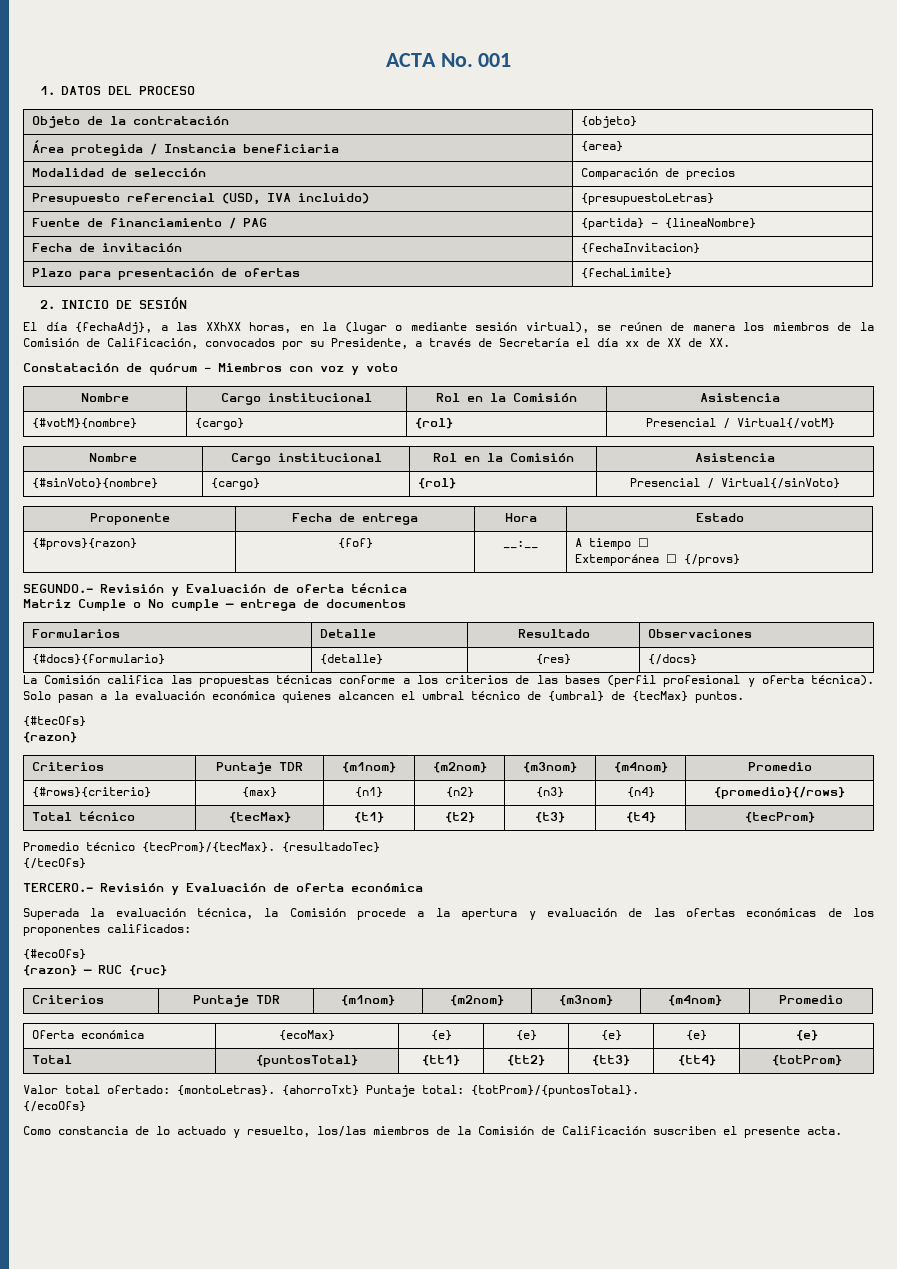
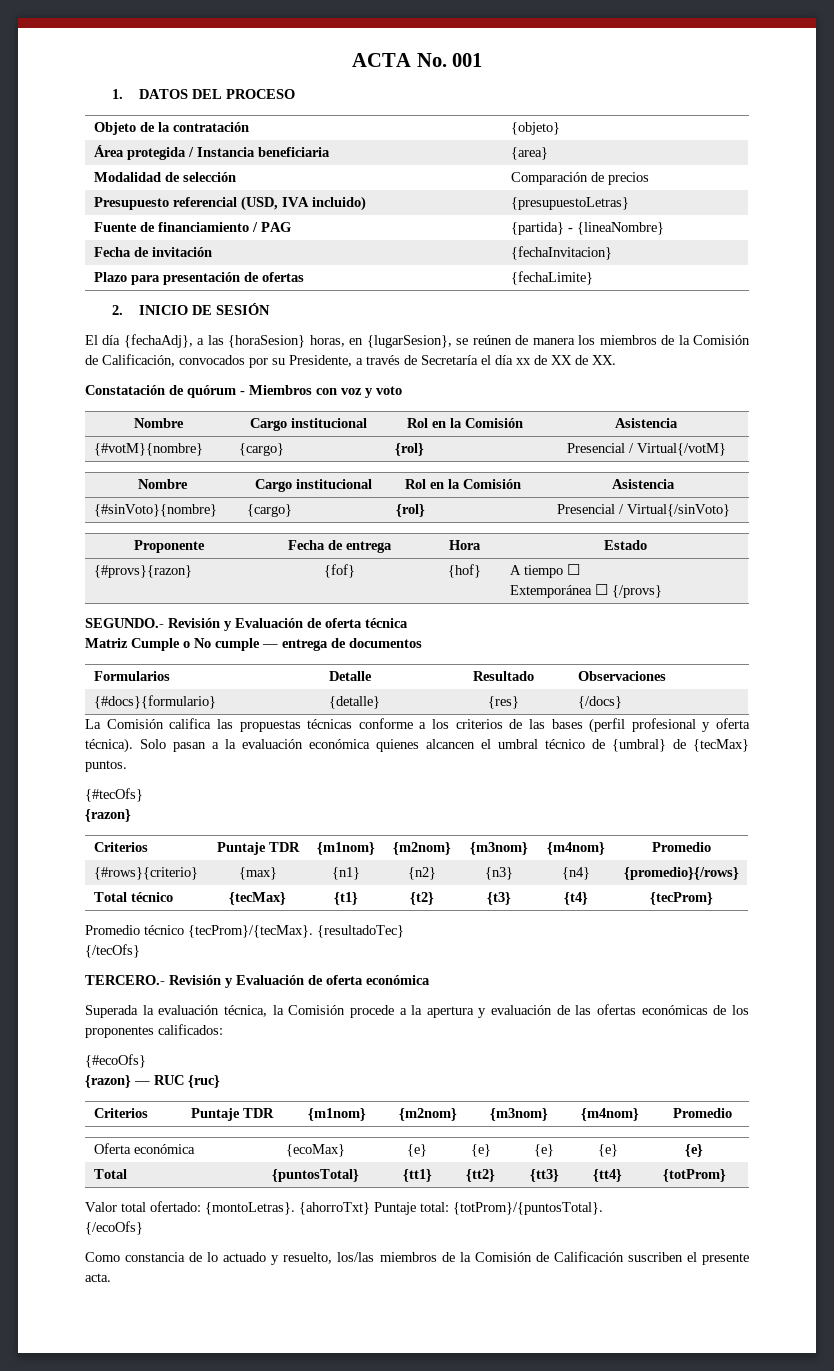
- El día {fechaAdj}, a las XXhXX horas, en la (lugar o mediante sesión virtual), se reúnen de manera los miembros de la Comisión de Calificación, convocados por su Presidente, a través de Secretaría el día xx de XX de XX.
+ El día {fechaAdj}, a las {horaSesion} horas, en {lugarSesion}, se reúnen de manera los miembros de la Comisión de Calificación, convocados por su Presidente, a través de Secretaría el día xx de XX de XX.
- {#provs}{razon} | {fof} | __:__ | A tiempo ☐
+ {#provs}{razon} | {fof} | {hof} | A tiempo ☐

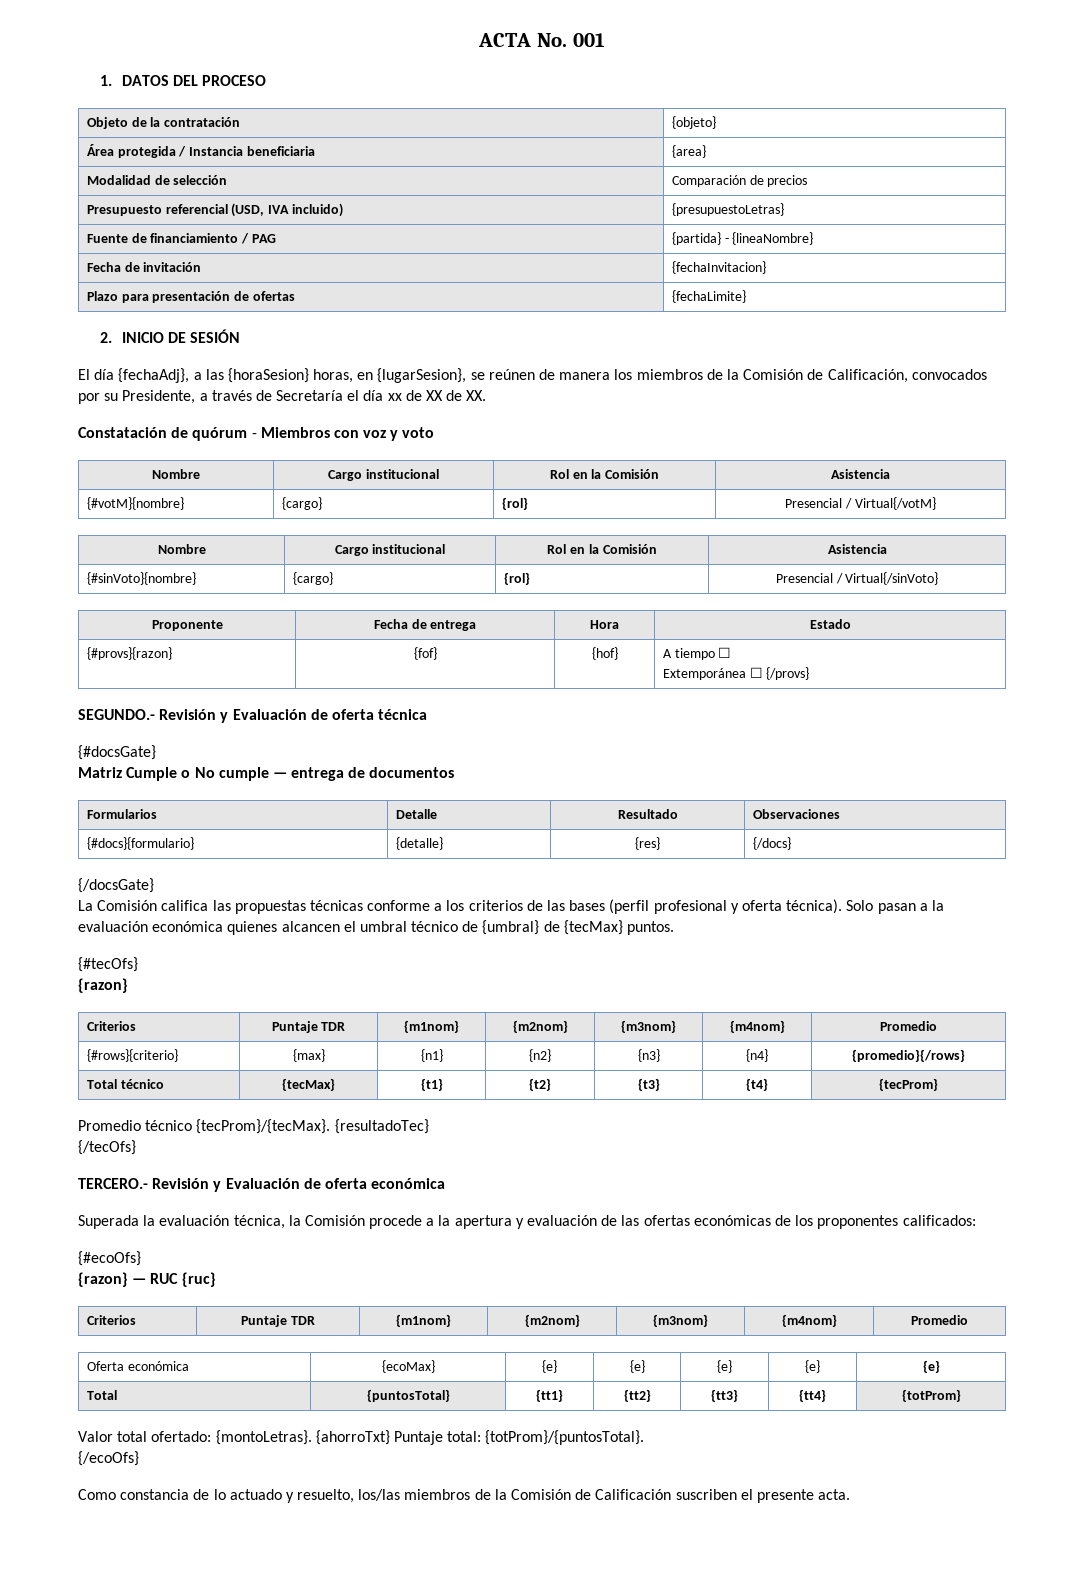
+ {#docsGate}
+ {/docsGate}

